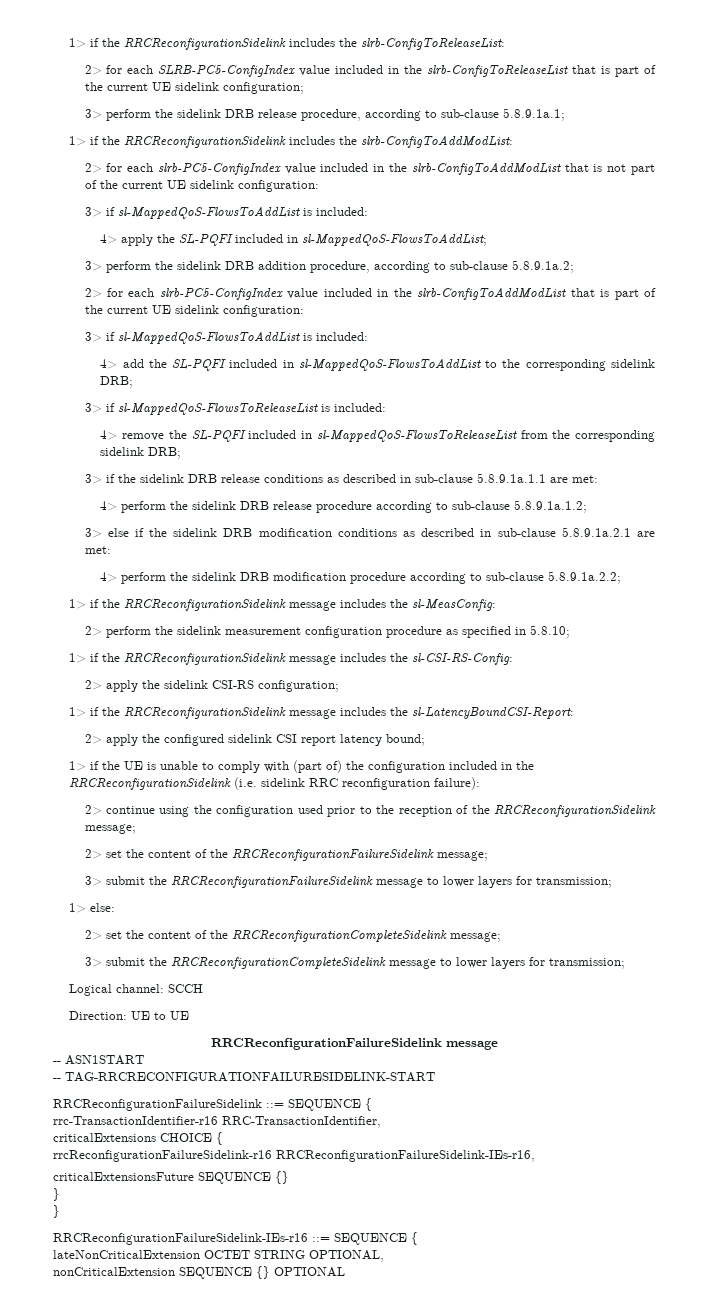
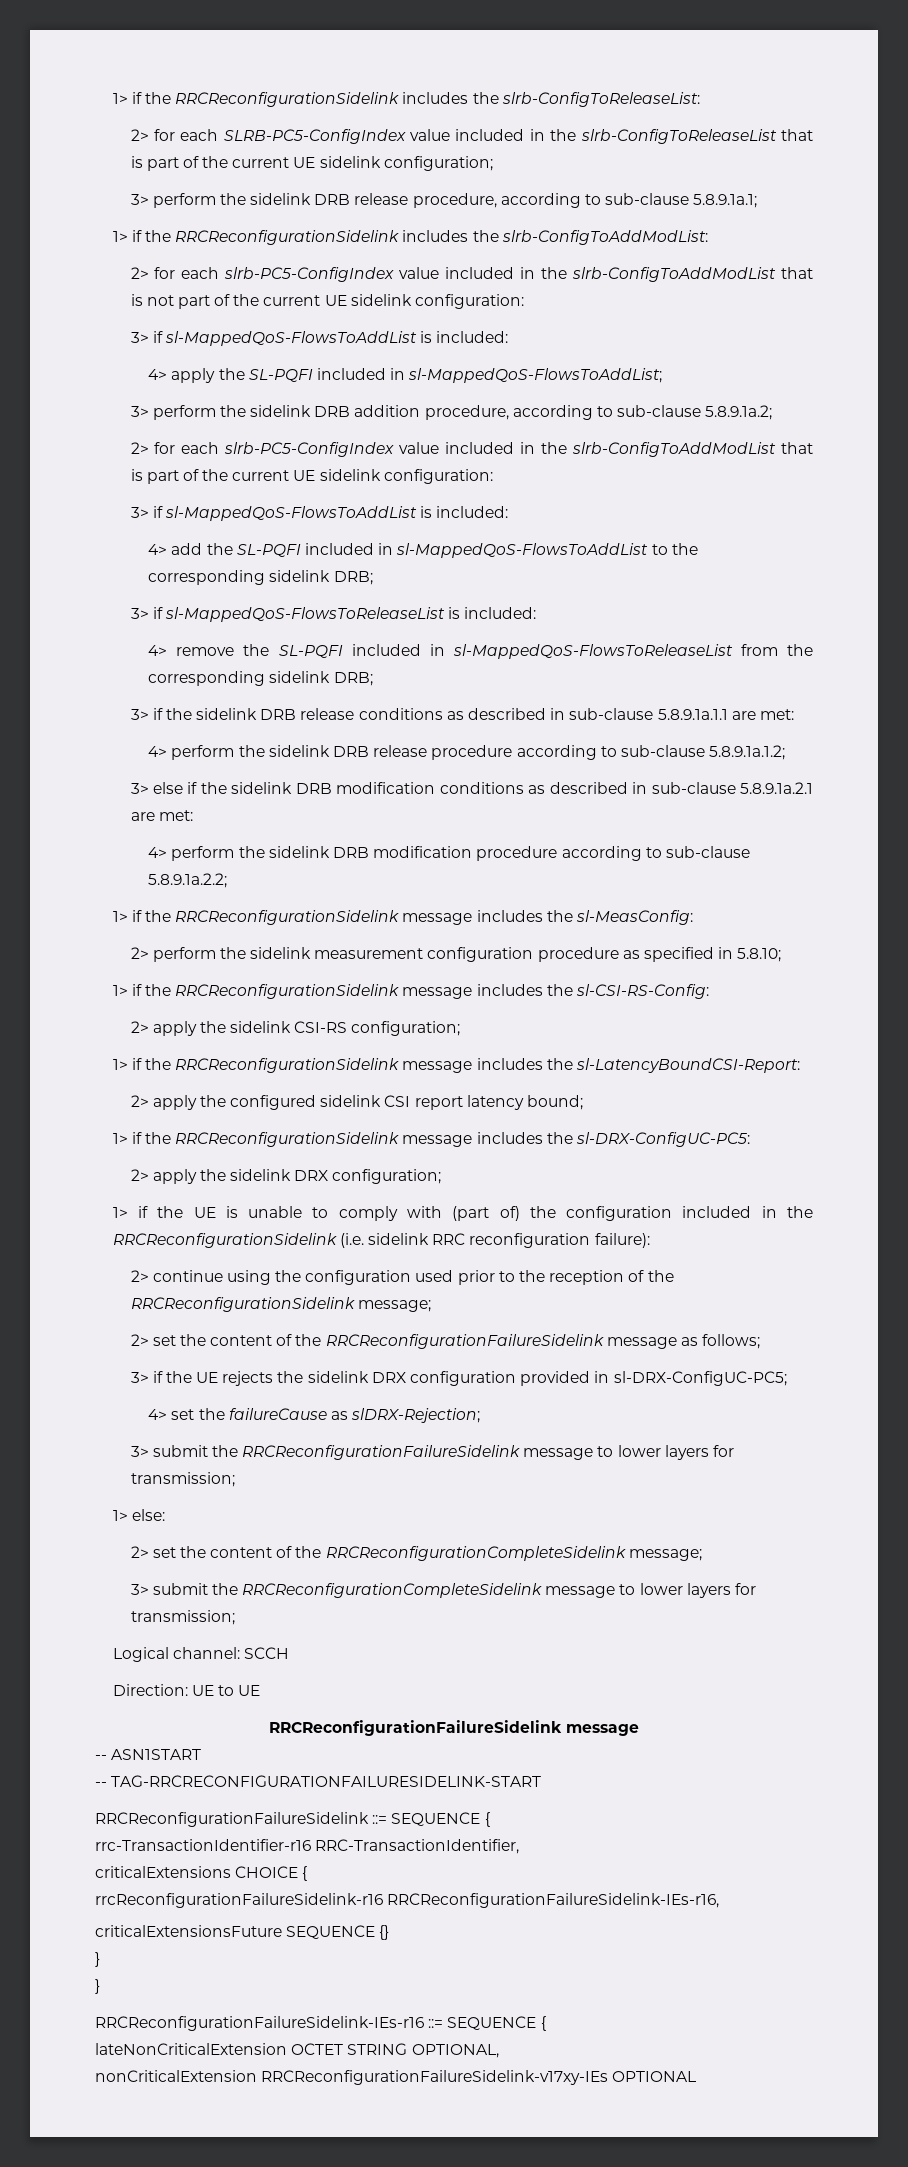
+ 1> if the RRCReconfigurationSidelink message includes the sl-DRX-ConfigUC-PC5:
+ 2> apply the sidelink DRX configuration;
- 2> set the content of the RRCReconfigurationFailureSidelink message;
+ 2> set the content of the RRCReconfigurationFailureSidelink message as follows;
+ 3> if the UE rejects the sidelink DRX configuration provided in sl-DRX-ConfigUC-PC5;
+ 4> set the failureCause as slDRX-Rejection;
- nonCriticalExtension SEQUENCE {} OPTIONAL
+ nonCriticalExtension RRCReconfigurationFailureSidelink-v17xy-IEs OPTIONAL

